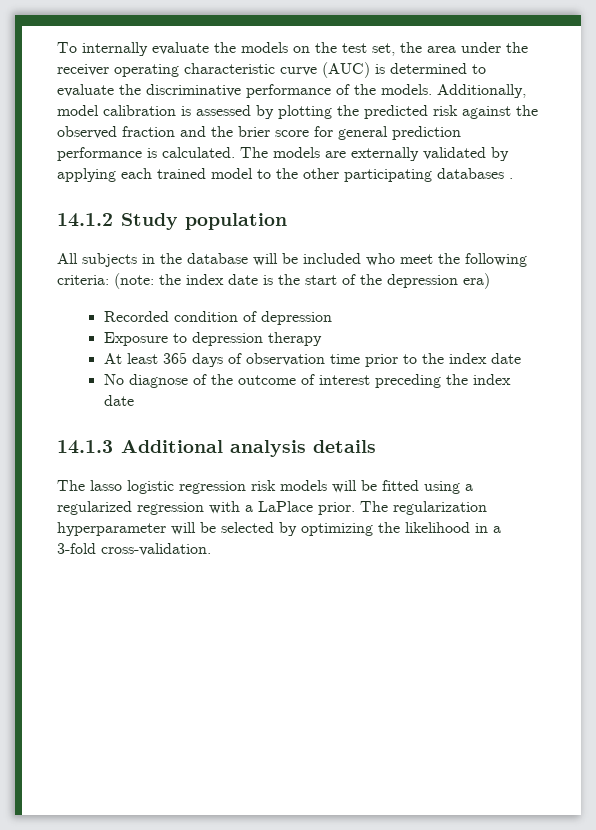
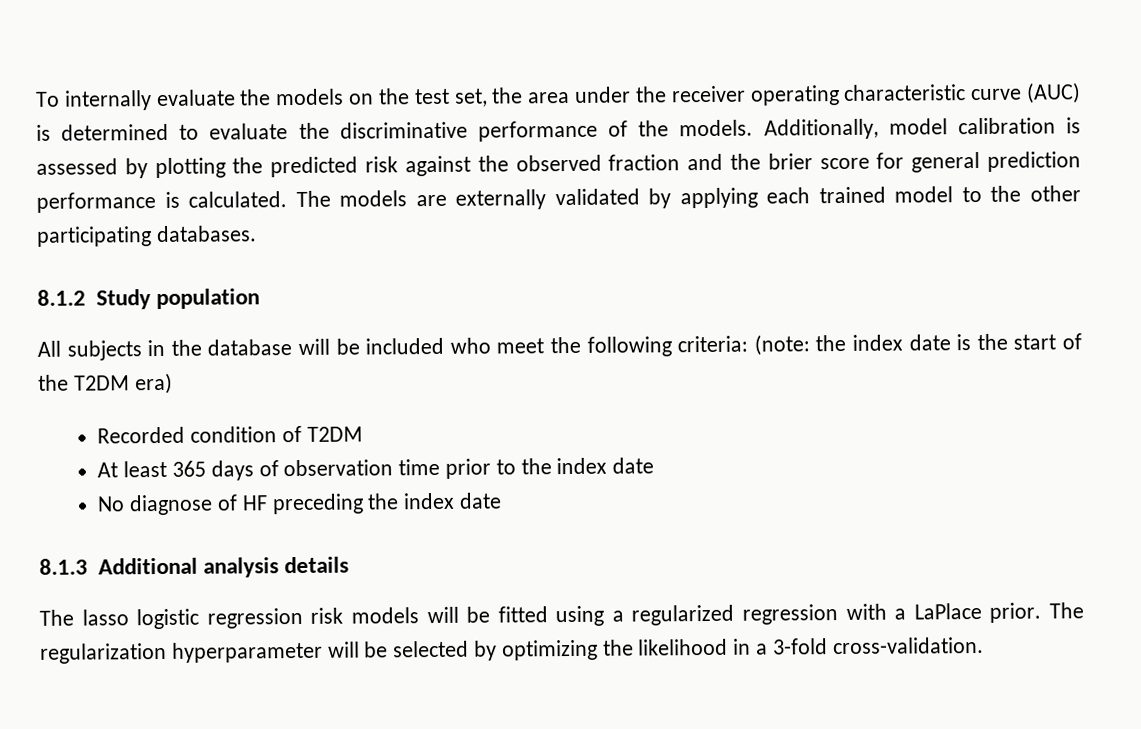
- The models are externally validated by applying each trained model to the other participating databases .
- 14.1.2 Study population
+ The models are externally validated by applying each trained model to the other participating databases.
+ 8.1.2 Study population
- All subjects in the database will be included who meet the following criteria: (note: the index date is the start of the depression era)
+ All subjects in the database will be included who meet the following criteria: (note: the index date is the start of the T2DM era)
- Recorded condition of depression
- Exposure to depression therapy
+ Recorded condition of T2DM
- No diagnose of the outcome of interest preceding the index date
+ No diagnose of HF preceding the index date
- 14.1.3 Additional analysis details
+ 8.1.3 Additional analysis details

